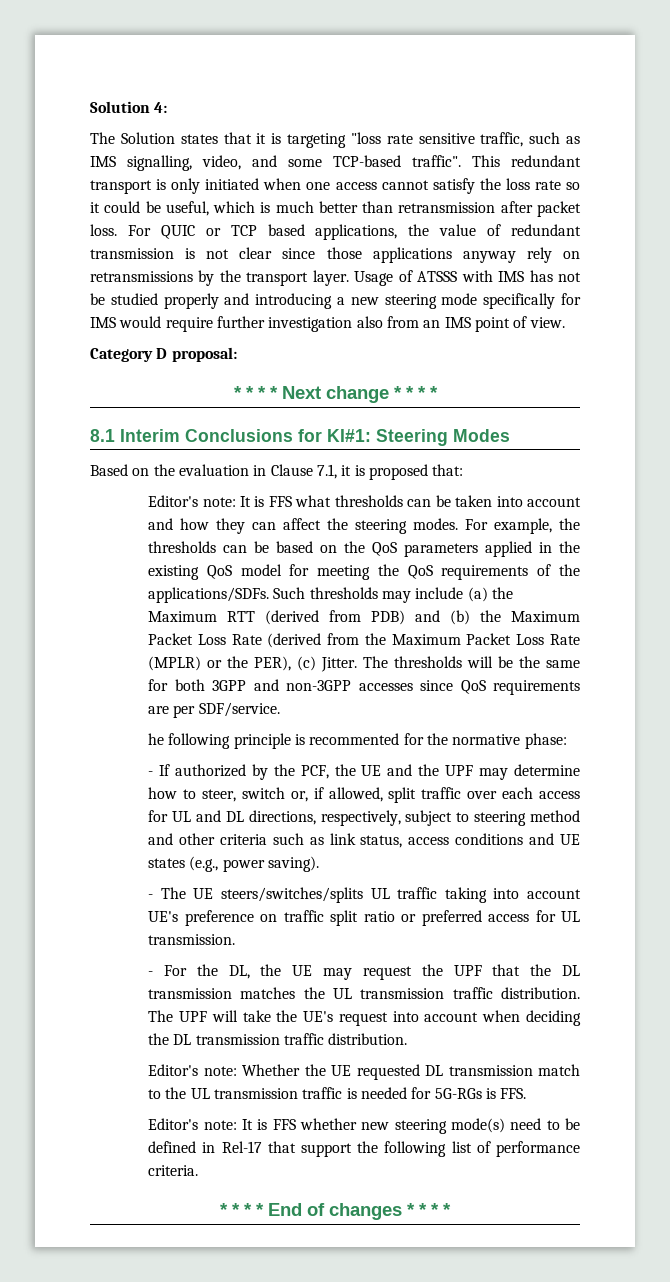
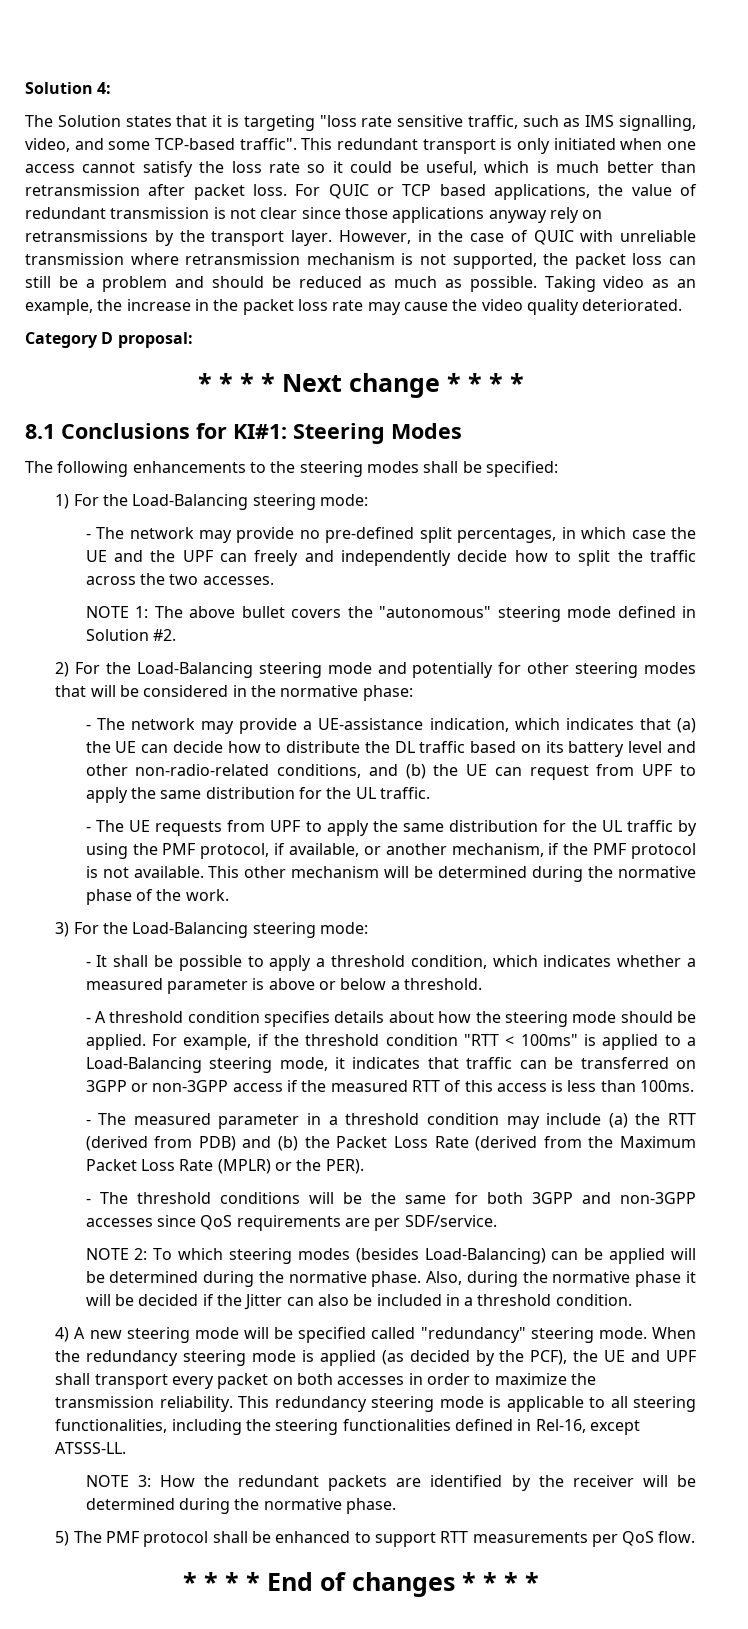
- Usage of ATSSS with IMS has not be studied properly and introducing a new steering mode specifically for IMS would require further investigation also from an IMS point of view.
+ However, in the case of QUIC with unreliable transmission where retransmission mechanism is not supported, the packet loss can still be a problem and should be reduced as much as possible. Taking video as an example, the increase in the packet loss rate may cause the video quality deteriorated.
- 8.1 Interim Conclusions for KI#1: Steering Modes
+ 8.1 Conclusions for KI#1: Steering Modes
- Based on the evaluation in Clause 7.1, it is proposed that:
- Editor's note: It is FFS what thresholds can be taken into account and how they can affect the steering modes. For example, the thresholds can be based on the QoS parameters applied in the existing QoS model for meeting the QoS requirements of the applications/SDFs. Such thresholds may include (a) the Maximum RTT (derived from PDB) and (b) the Maximum Packet Loss Rate (derived from the Maximum Packet Loss Rate (MPLR) or the PER), (c) Jitter. The thresholds will be the same for both 3GPP and non-3GPP accesses since QoS requirements are per SDF/service.
+ The following enhancements to the steering modes shall be specified:
+ 1) For the Load-Balancing steering mode:
+ - The network may provide no pre-defined split percentages, in which case the UE and the UPF can freely and independently decide how to split the traffic across the two accesses.
+ NOTE 1: The above bullet covers the "autonomous" steering mode defined in Solution #2.
+ 2) For the Load-Balancing steering mode and potentially for other steering modes that will be considered in the normative phase:
+ - The network may provide a UE-assistance indication, which indicates that (a) the UE can decide how to distribute the DL traffic based on its battery level and other non-radio-related conditions, and (b) the UE can request from UPF to apply the same distribution for the UL traffic.
+ - The UE requests from UPF to apply the same distribution for the UL traffic by using the PMF protocol, if available, or another mechanism, if the PMF protocol is not available. This other mechanism will be determined during the normative phase of the work.
+ 3) For the Load-Balancing steering mode:
+ - It shall be possible to apply a threshold condition, which indicates whether a measured parameter is above or below a threshold.
+ - A threshold condition specifies details about how the steering mode should be applied. For example, if the threshold condition "RTT < 100ms" is applied to a Load-Balancing steering mode, it indicates that traffic can be transferred on 3GPP or non-3GPP access if the measured RTT of this access is less than 100ms.
+ - The measured parameter in a threshold condition may include (a) the RTT (derived from PDB) and (b) the Packet Loss Rate (derived from the Maximum Packet Loss Rate (MPLR) or the PER).
+ - The threshold conditions will be the same for both 3GPP and non-3GPP accesses since QoS requirements are per SDF/service.
- he following principle is recommented for the normative phase:
- - If authorized by the PCF, the UE and the UPF may determine how to steer, switch or, if allowed, split traffic over each access for UL and DL directions, respectively, subject to steering method and other criteria such as link status, access conditions and UE states (e.g., power saving).
- - The UE steers/switches/splits UL traffic taking into account UE's preference on traffic split ratio or preferred access for UL transmission.
- - For the DL, the UE may request the UPF that the DL transmission matches the UL transmission traffic distribution. The UPF will take the UE's request into account when deciding the DL transmission traffic distribution.
- Editor's note: Whether the UE requested DL transmission match to the UL transmission traffic is needed for 5G-RGs is FFS.
- Editor's note: It is FFS whether new steering mode(s) need to be defined in Rel-17 that support the following list of performance criteria.
+ NOTE 2: To which steering modes (besides Load-Balancing) can be applied will be determined during the normative phase. Also, during the normative phase it will be decided if the Jitter can also be included in a threshold condition.
+ 4) A new steering mode will be specified called "redundancy" steering mode. When the redundancy steering mode is applied (as decided by the PCF), the UE and UPF shall transport every packet on both accesses in order to maximize the transmission reliability. This redundancy steering mode is applicable to all steering functionalities, including the steering functionalities defined in Rel-16, except ATSSS-LL.
+ NOTE 3: How the redundant packets are identified by the receiver will be determined during the normative phase.
+ 5) The PMF protocol shall be enhanced to support RTT measurements per QoS flow.

